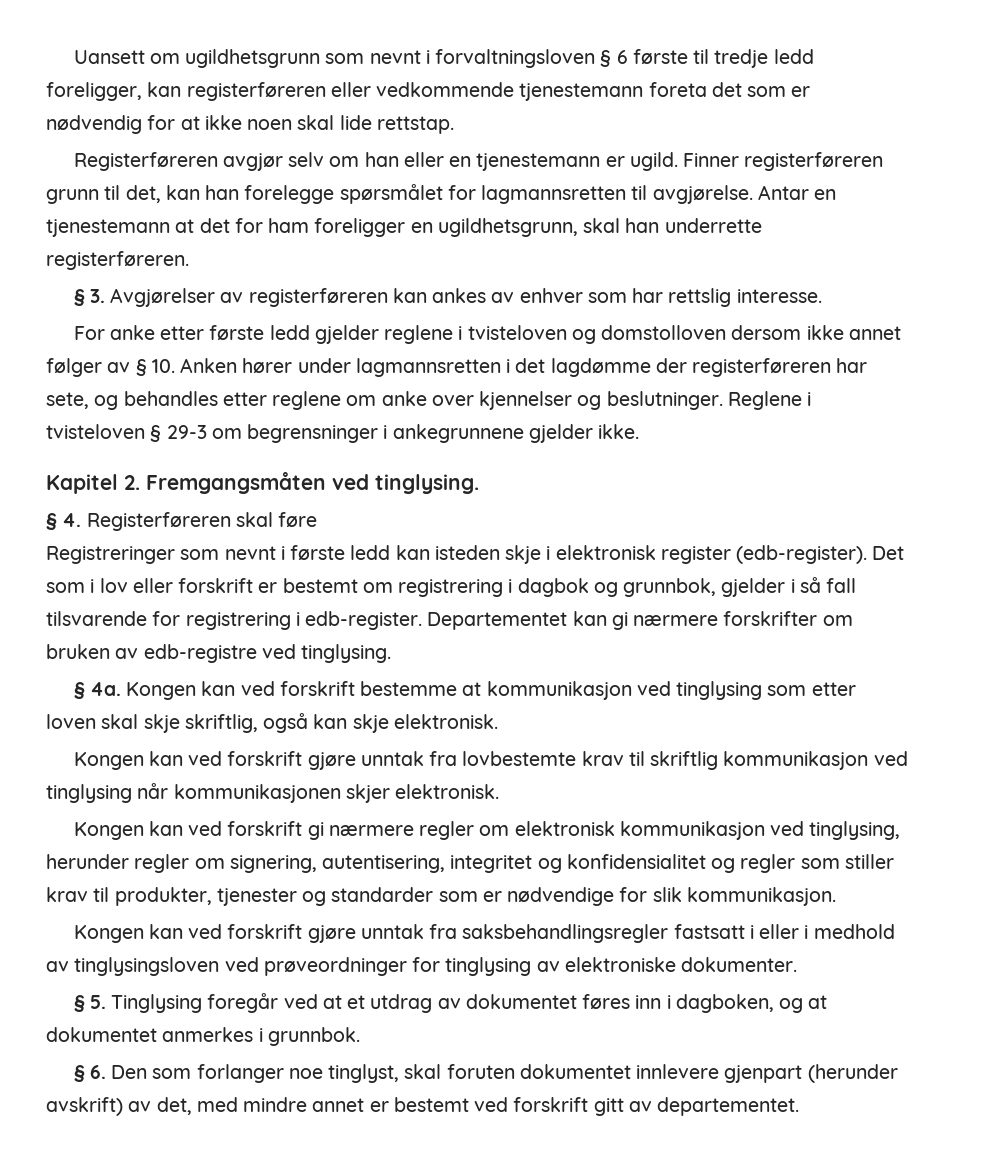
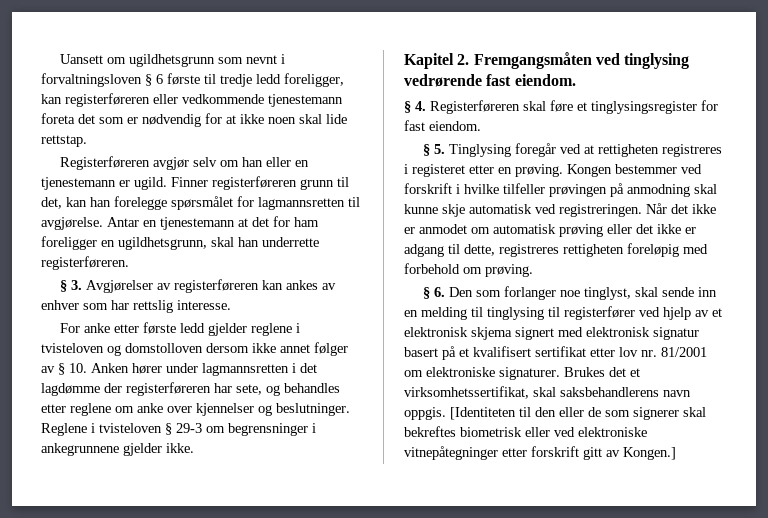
- Kapitel 2. Fremgangsmåten ved tinglysing.
+ Kapitel 2. Fremgangsmåten ved tinglysing vedrørende fast eiendom.
- § 4. Registerføreren skal føre
- Registreringer som nevnt i første ledd kan isteden skje i elektronisk register (edb-register). Det som i lov eller forskrift er bestemt om registrering i dagbok og grunnbok, gjelder i så fall tilsvarende for registrering i edb-register. Departementet kan gi nærmere forskrifter om bruken av edb-registre ved tinglysing.
- § 4a. Kongen kan ved forskrift bestemme at kommunikasjon ved tinglysing som etter loven skal skje skriftlig, også kan skje elektronisk.
- Kongen kan ved forskrift gjøre unntak fra lovbestemte krav til skriftlig kommunikasjon ved tinglysing når kommunikasjonen skjer elektronisk.
- Kongen kan ved forskrift gi nærmere regler om elektronisk kommunikasjon ved tinglysing, herunder regler om signering, autentisering, integritet og konfidensialitet og regler som stiller krav til produkter, tjenester og standarder som er nødvendige for slik kommunikasjon.
- Kongen kan ved forskrift gjøre unntak fra saksbehandlingsregler fastsatt i eller i medhold av tinglysingsloven ved prøveordninger for tinglysing av elektroniske dokumenter.
+ § 4. Registerføreren skal føre et tinglysingsregister for fast eiendom.
- § 5. Tinglysing foregår ved at et utdrag av dokumentet føres inn i dagboken, og at dokumentet anmerkes i grunnbok.
+ § 5. Tinglysing foregår ved at rettigheten registreres i registeret etter en prøving. Kongen bestemmer ved forskrift i hvilke tilfeller prøvingen på anmodning skal kunne skje automatisk ved registreringen. Når det ikke er anmodet om automatisk prøving eller det ikke er adgang til dette, registreres rettigheten foreløpig med forbehold om prøving.
- § 6. Den som forlanger noe tinglyst, skal foruten dokumentet innlevere gjenpart (herunder avskrift) av det, med mindre annet er bestemt ved forskrift gitt av departementet.
+ § 6. Den som forlanger noe tinglyst, skal sende inn en melding til tinglysing til registerfører ved hjelp av et elektronisk skjema signert med elektronisk signatur basert på et kvalifisert sertifikat etter lov nr. 81/2001 om elektroniske signaturer. Brukes det et virksomhetssertifikat, skal saksbehandlerens navn oppgis. [Identiteten til den eller de som signerer skal bekreftes biometrisk eller ved elektroniske vitnepåtegninger etter forskrift gitt av Kongen.]

